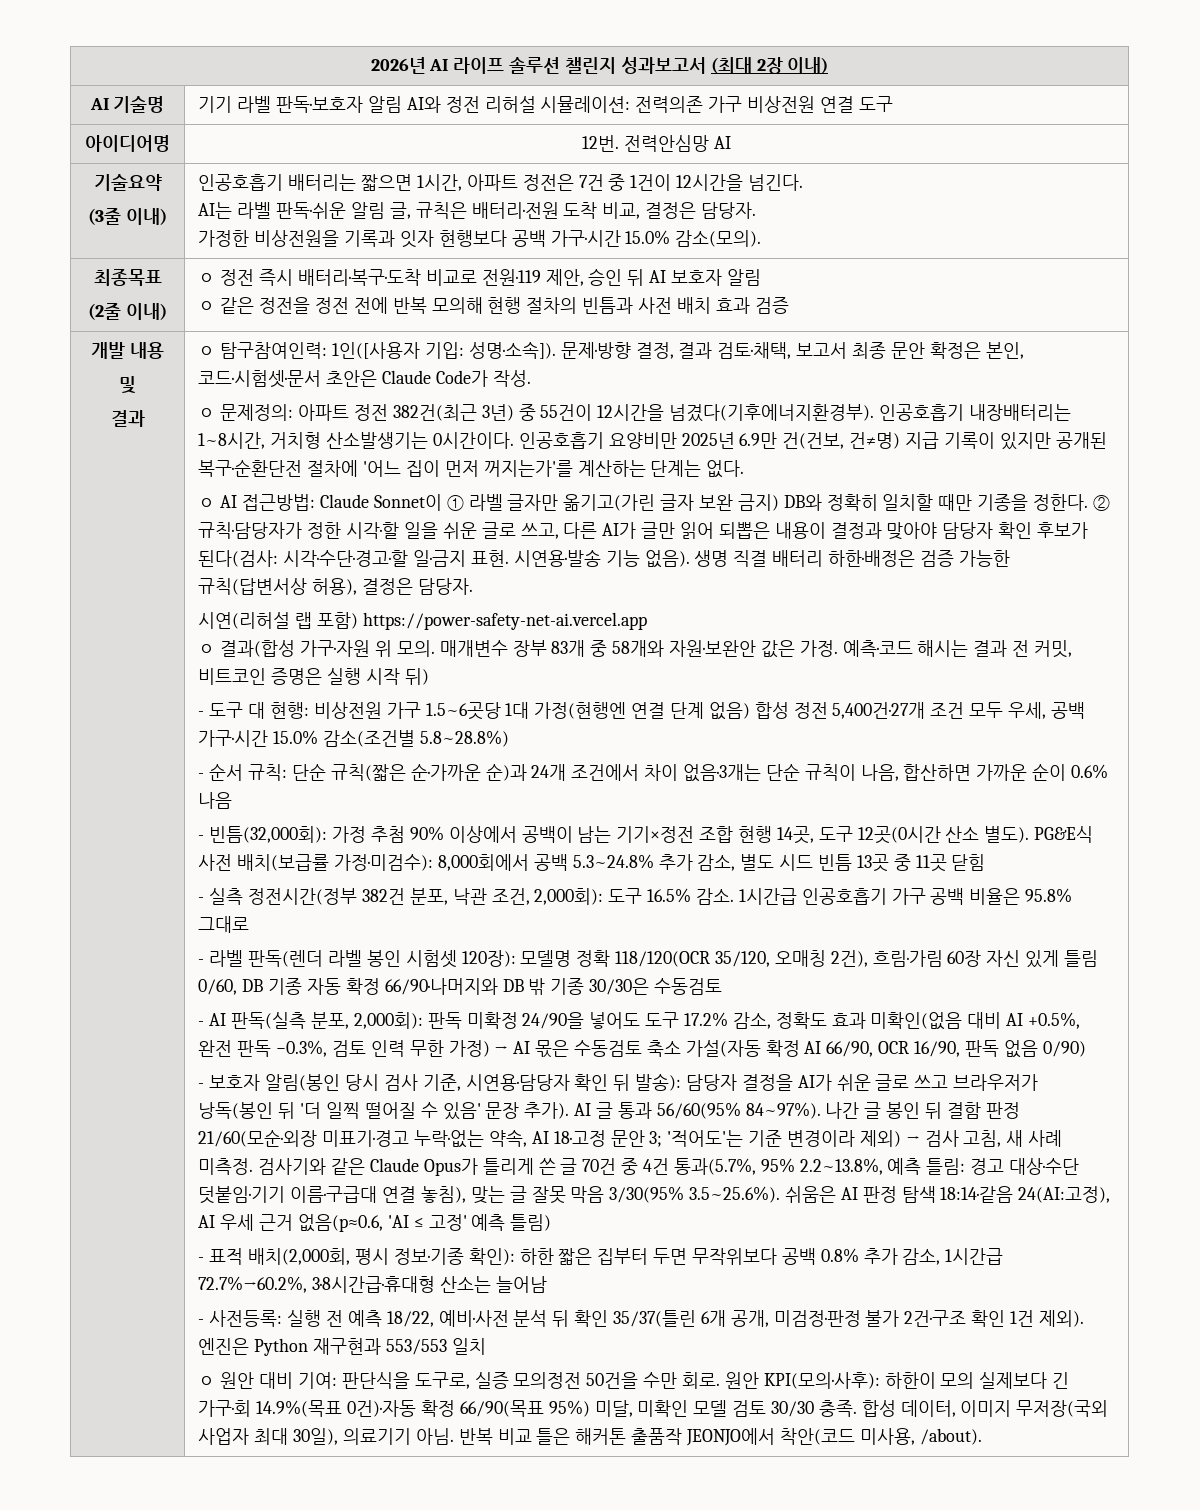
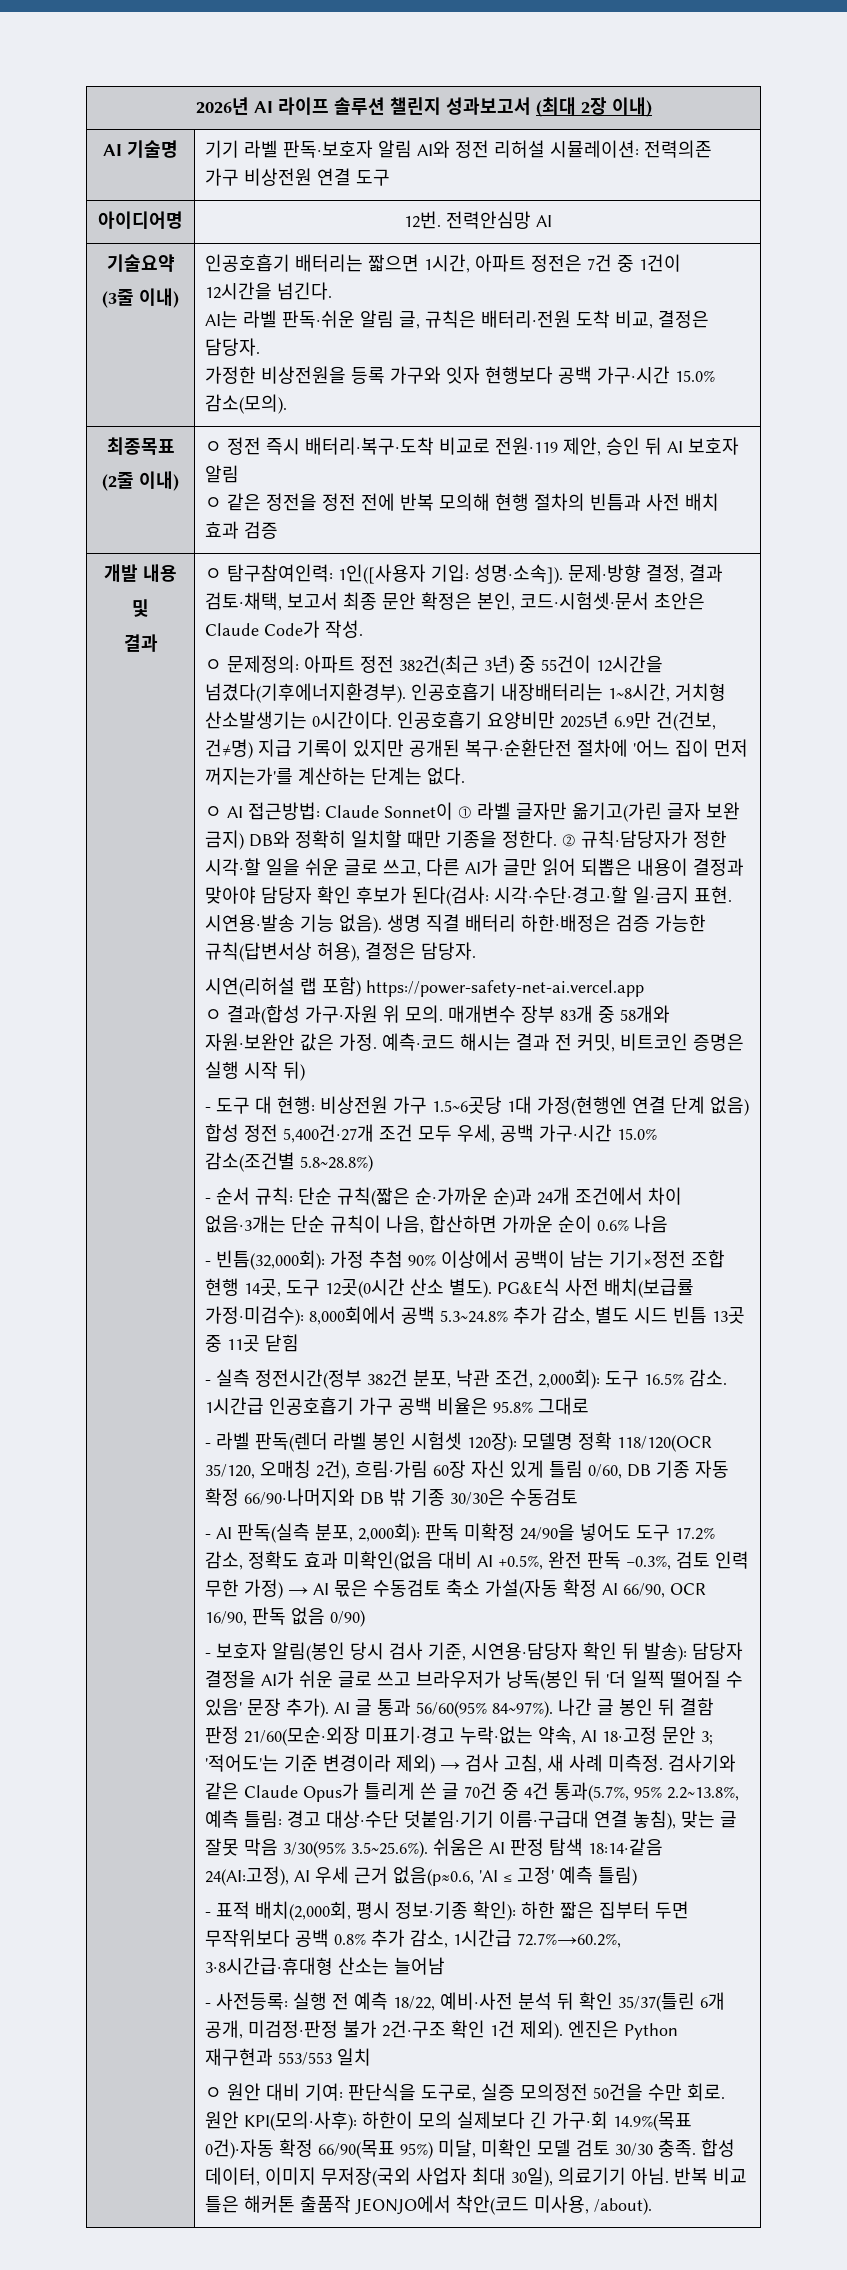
  기술요약
  (3줄 이내) | 인공호흡기 배터리는 짧으면 1시간, 아파트 정전은 7건 중 1건이 12시간을 넘긴다.
  AI는 라벨 판독·쉬운 알림 글, 규칙은 배터리·전원 도착 비교, 결정은 담당자.
- 가정한 비상전원을 기록과 잇자 현행보다 공백 가구·시간 15.0% 감소(모의).
+ 가정한 비상전원을 등록 가구와 잇자 현행보다 공백 가구·시간 15.0% 감소(모의).

